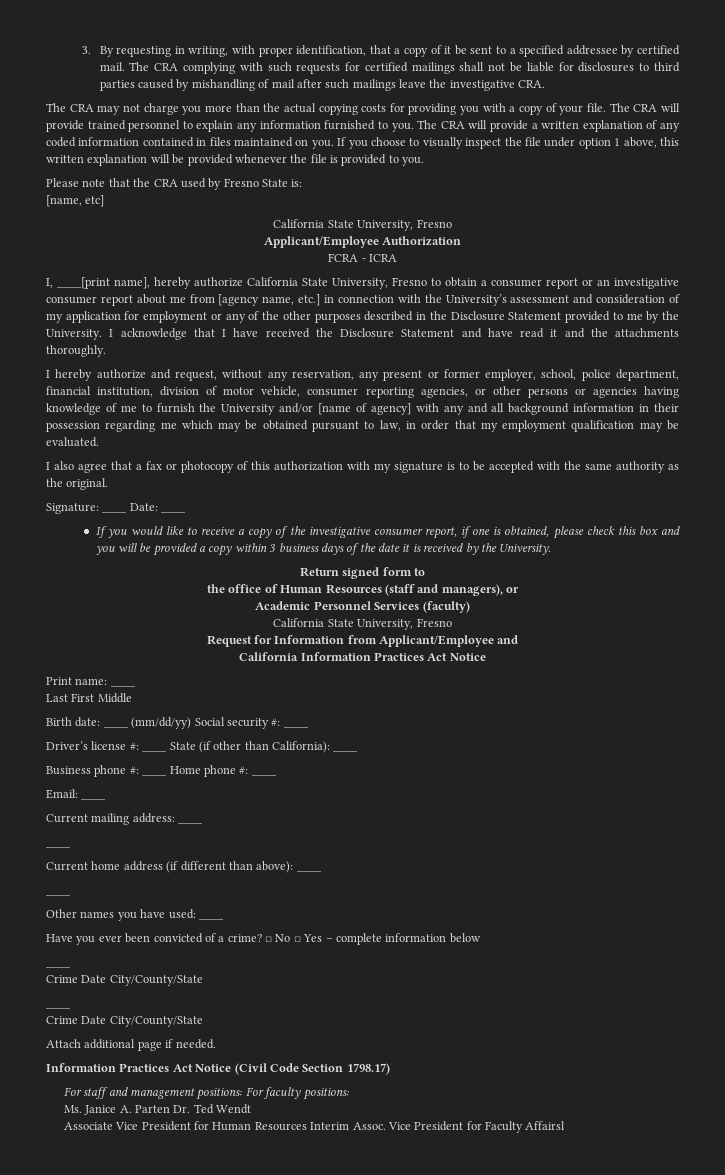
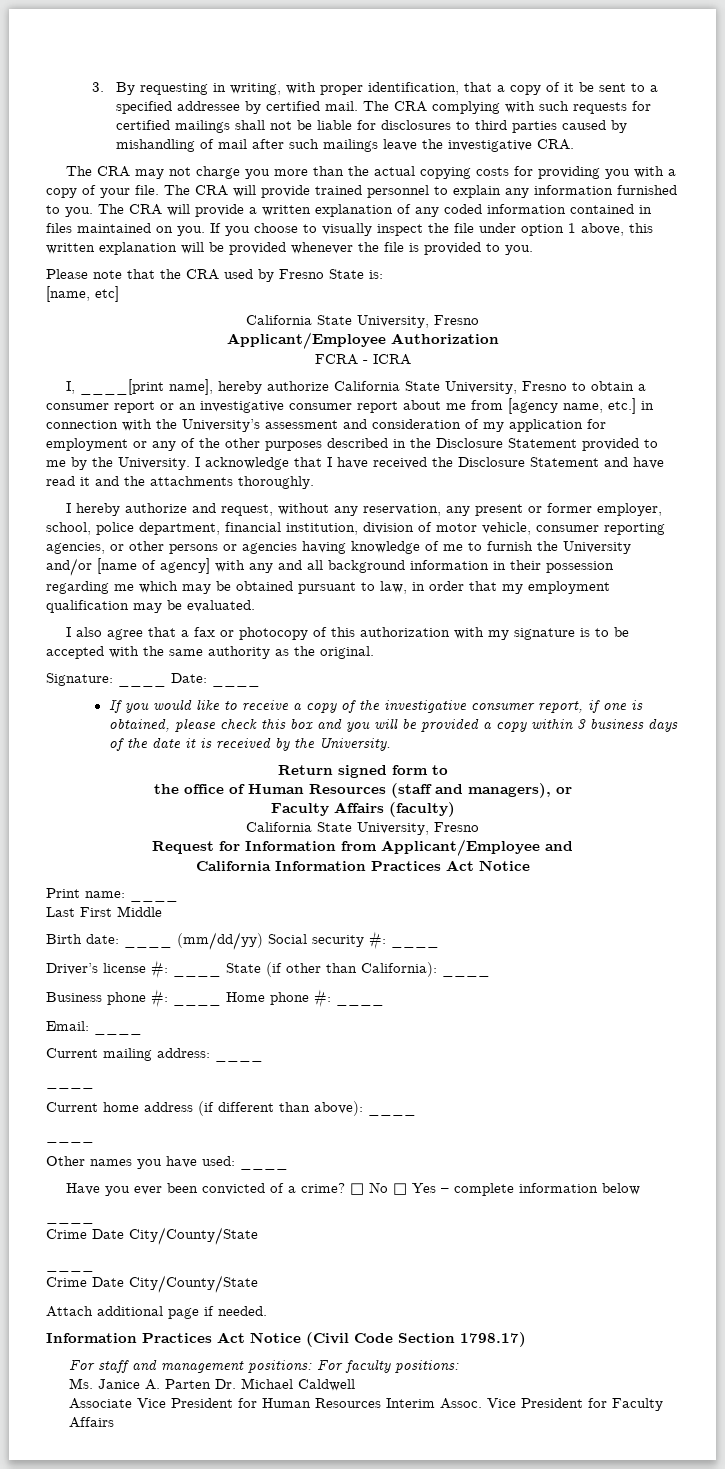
- Academic Personnel Services (faculty)
+ Faculty Affairs (faculty)
- Ms. Janice A. Parten Dr. Ted Wendt
+ Ms. Janice A. Parten Dr. Michael Caldwell
- Vice President for Faculty Affairsl
+ Vice President for Faculty Affairs

